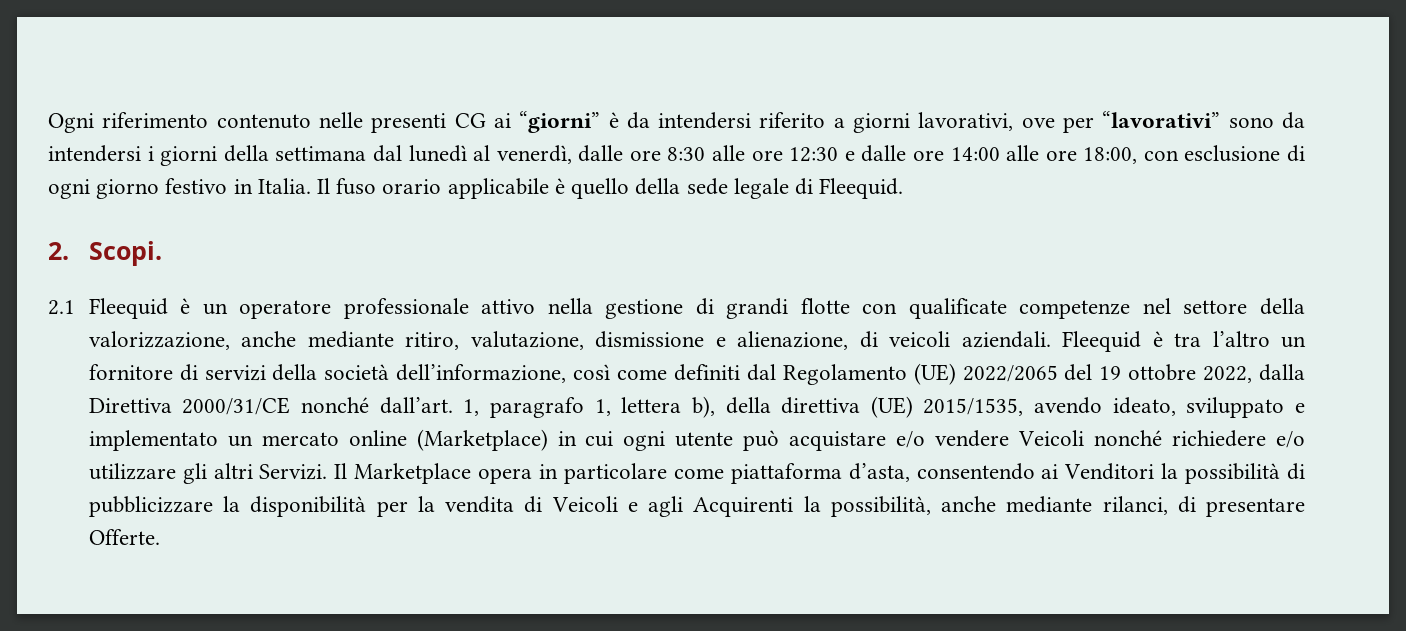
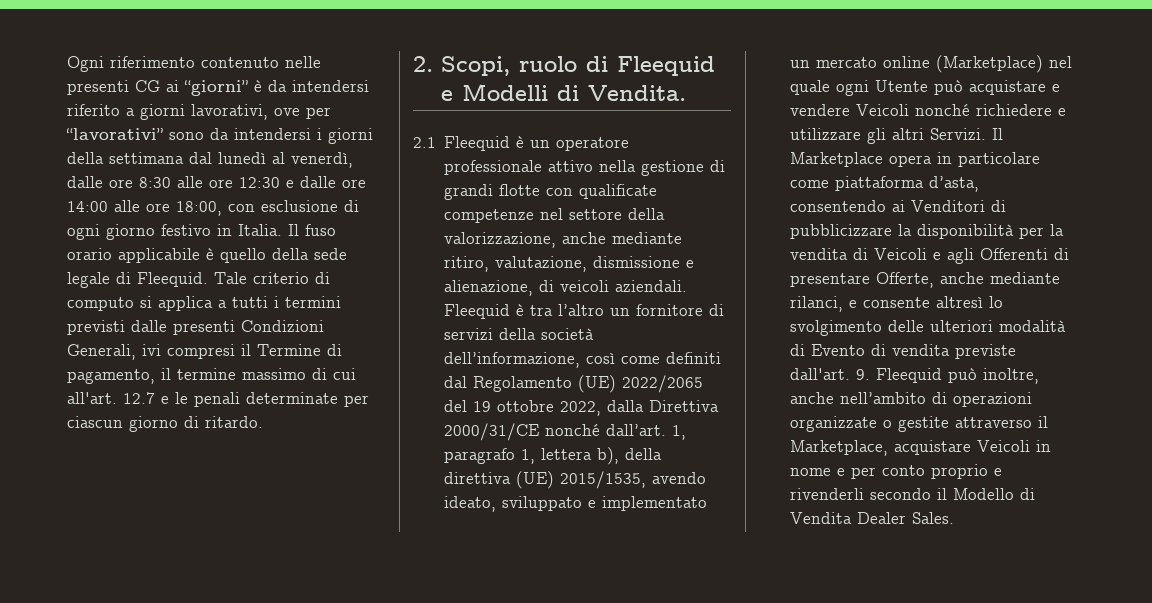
- Il fuso orario applicabile è quello della sede legale di Fleequid.
- 2. Scopi.
+ Il fuso orario applicabile è quello della sede legale di Fleequid. Tale criterio di computo si applica a tutti i termini previsti dalle presenti Condizioni Generali, ivi compresi il Termine di pagamento, il termine massimo di cui all'art. 12.7 e le penali determinate per ciascun giorno di ritardo.
+ 2. Scopi, ruolo di Fleequid e Modelli di Vendita.
- 1, paragrafo 1, lettera b), della direttiva (UE) 2015/1535, avendo ideato, sviluppato e implementato un mercato online (Marketplace) in cui ogni utente può acquistare e/o vendere Veicoli nonché richiedere e/o utilizzare gli altri Servizi.
+ 1, paragrafo 1, lettera b), della direttiva (UE) 2015/1535, avendo ideato, sviluppato e implementato un mercato online (Marketplace) nel quale ogni Utente può acquistare e vendere Veicoli nonché richiedere e utilizzare gli altri Servizi.
- Il Marketplace opera in particolare come piattaforma d’asta, consentendo ai Venditori la possibilità di pubblicizzare la disponibilità per la vendita di Veicoli e agli Acquirenti la possibilità, anche mediante rilanci, di presentare Offerte.
+ Il Marketplace opera in particolare come piattaforma d’asta, consentendo ai Venditori di pubblicizzare la disponibilità per la vendita di Veicoli e agli Offerenti di presentare Offerte, anche mediante rilanci, e consente altresì lo svolgimento delle ulteriori modalità di Evento di vendita previste dall'art. 9. Fleequid può inoltre, anche nell’ambito di operazioni organizzate o gestite attraverso il Marketplace, acquistare Veicoli in nome e per conto proprio e rivenderli secondo il Modello di Vendita Dealer Sales.

